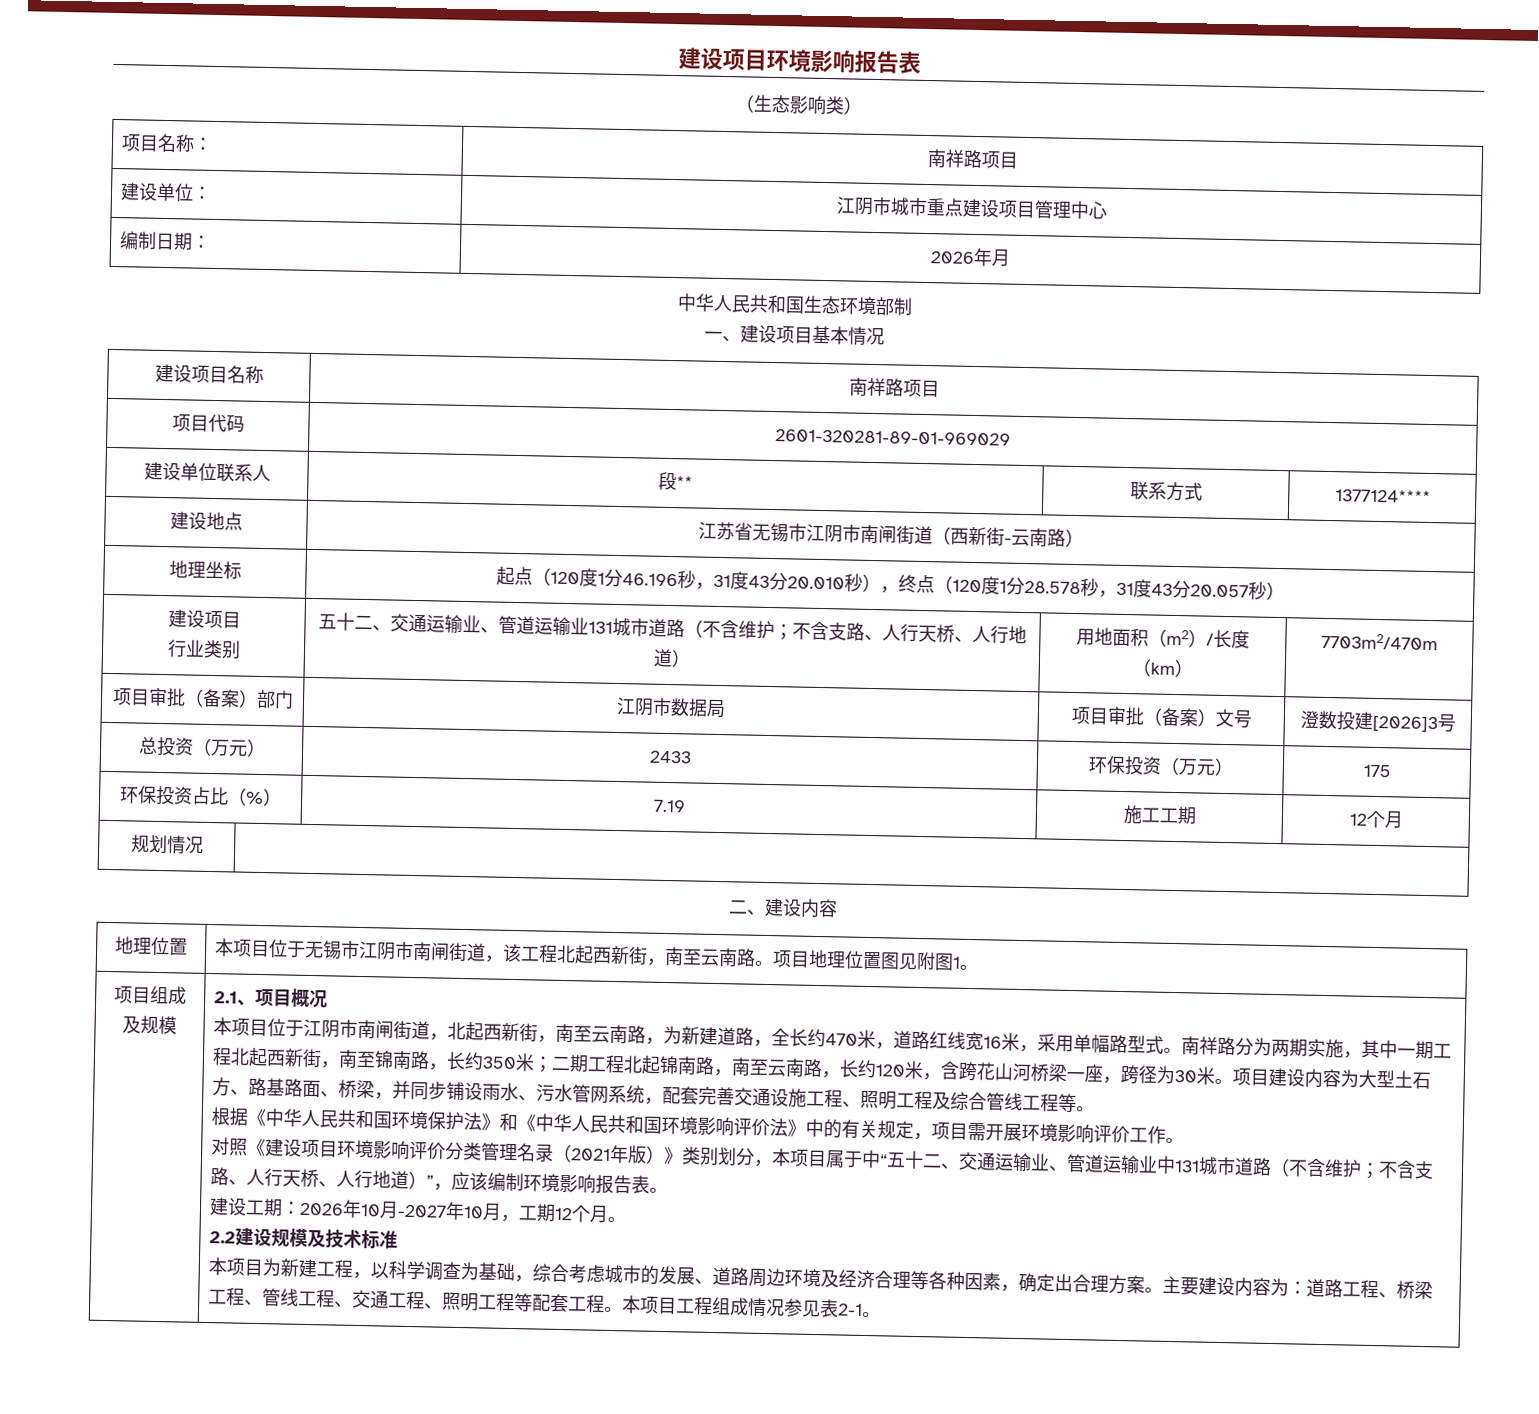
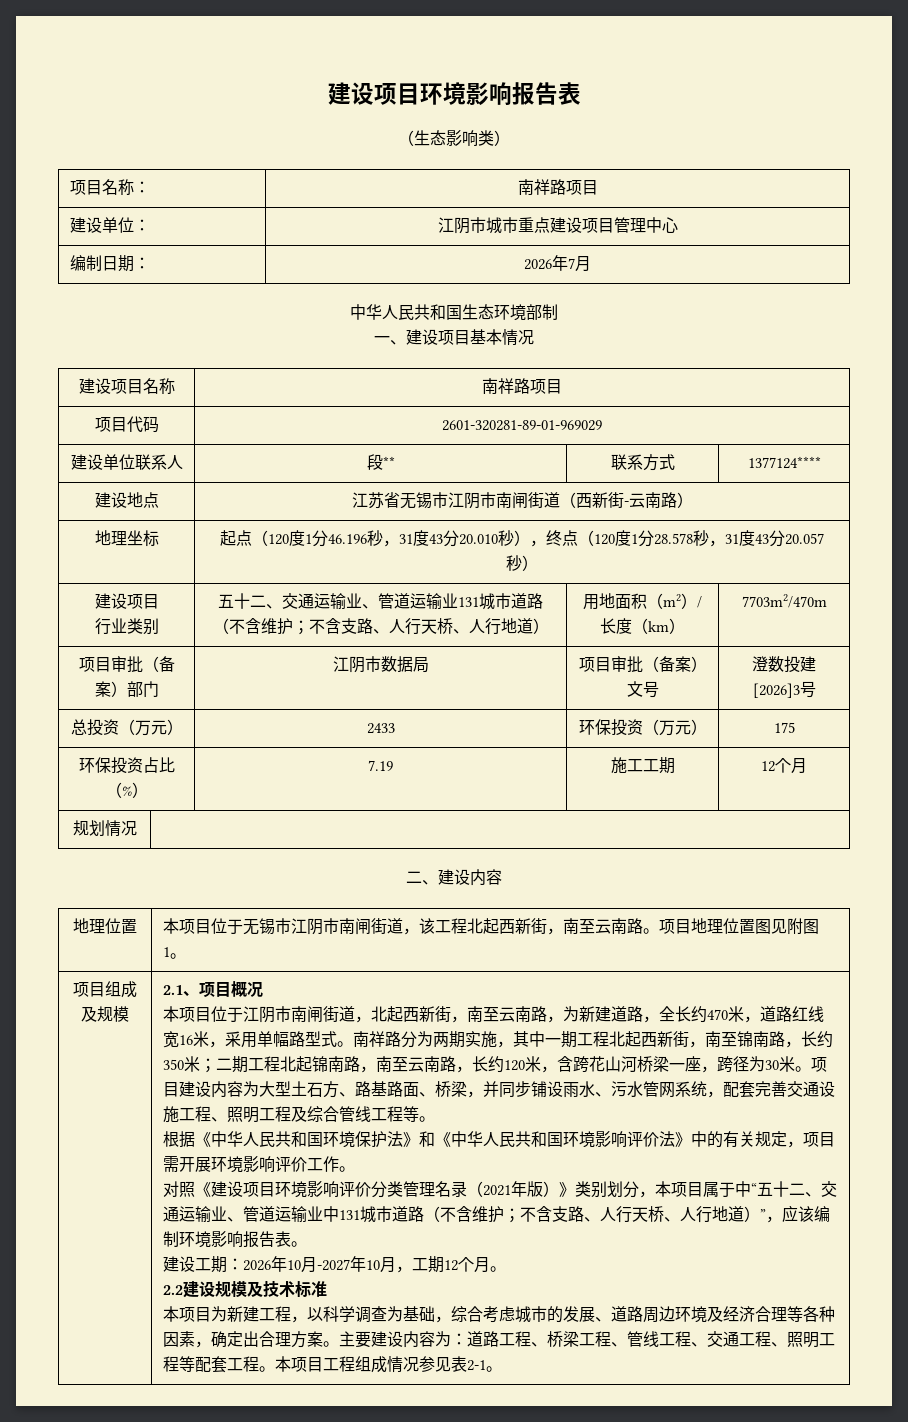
- 编制日期： | 2026年月
+ 编制日期： | 2026年7月

